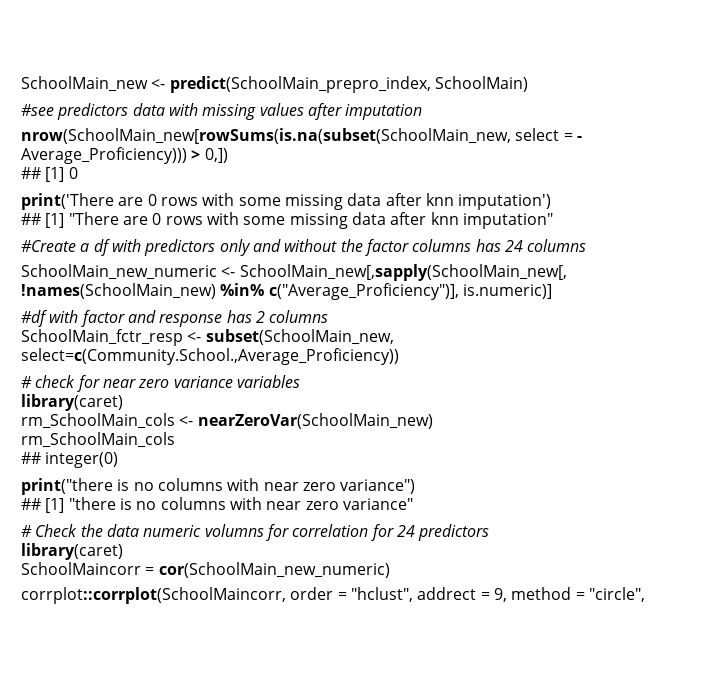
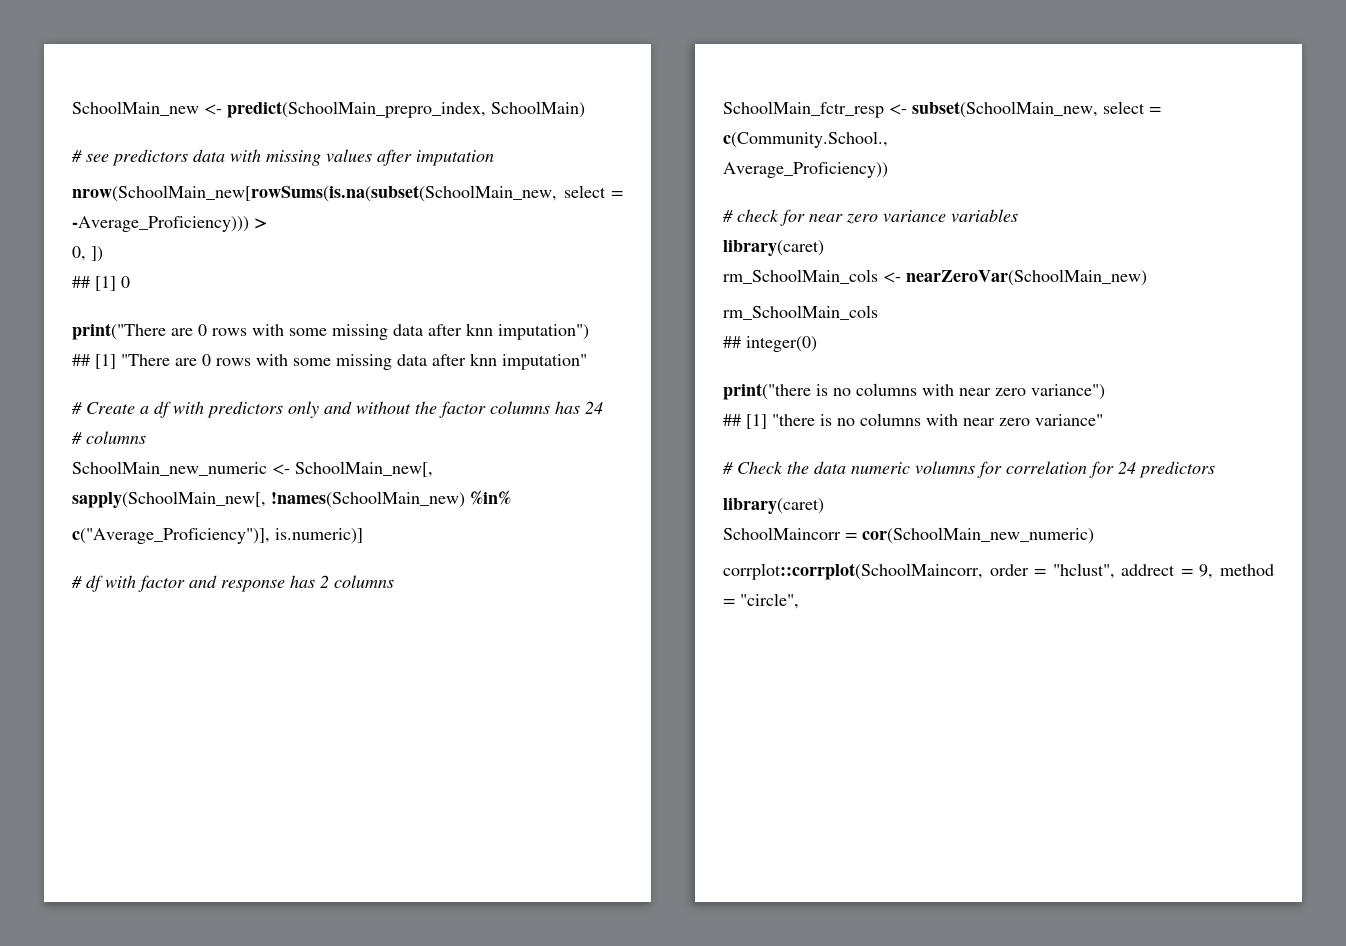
- #see predictors data with missing values after imputation
+ # see predictors data with missing values after imputation
- nrow(SchoolMain_new[rowSums(is.na(subset(SchoolMain_new, select = - Average_Proficiency))) > 0,])
+ nrow(SchoolMain_new[rowSums(is.na(subset(SchoolMain_new, select = -Average_Proficiency))) >
+ 0, ])
- print('There are 0 rows with some missing data after knn imputation')
+ print("There are 0 rows with some missing data after knn imputation")
- #Create a df with predictors only and without the factor columns has 24 columns
+ # Create a df with predictors only and without the factor columns has 24
+ # columns
- SchoolMain_new_numeric <- SchoolMain_new[,sapply(SchoolMain_new[, !names(SchoolMain_new) %in% c("Average_Proficiency")], is.numeric)]
+ SchoolMain_new_numeric <- SchoolMain_new[, sapply(SchoolMain_new[, !names(SchoolMain_new) %in%
+ c("Average_Proficiency")], is.numeric)]
- #df with factor and response has 2 columns
+ # df with factor and response has 2 columns
- SchoolMain_fctr_resp <- subset(SchoolMain_new, select=c(Community.School.,Average_Proficiency))
+ SchoolMain_fctr_resp <- subset(SchoolMain_new, select = c(Community.School.,
+ Average_Proficiency))

